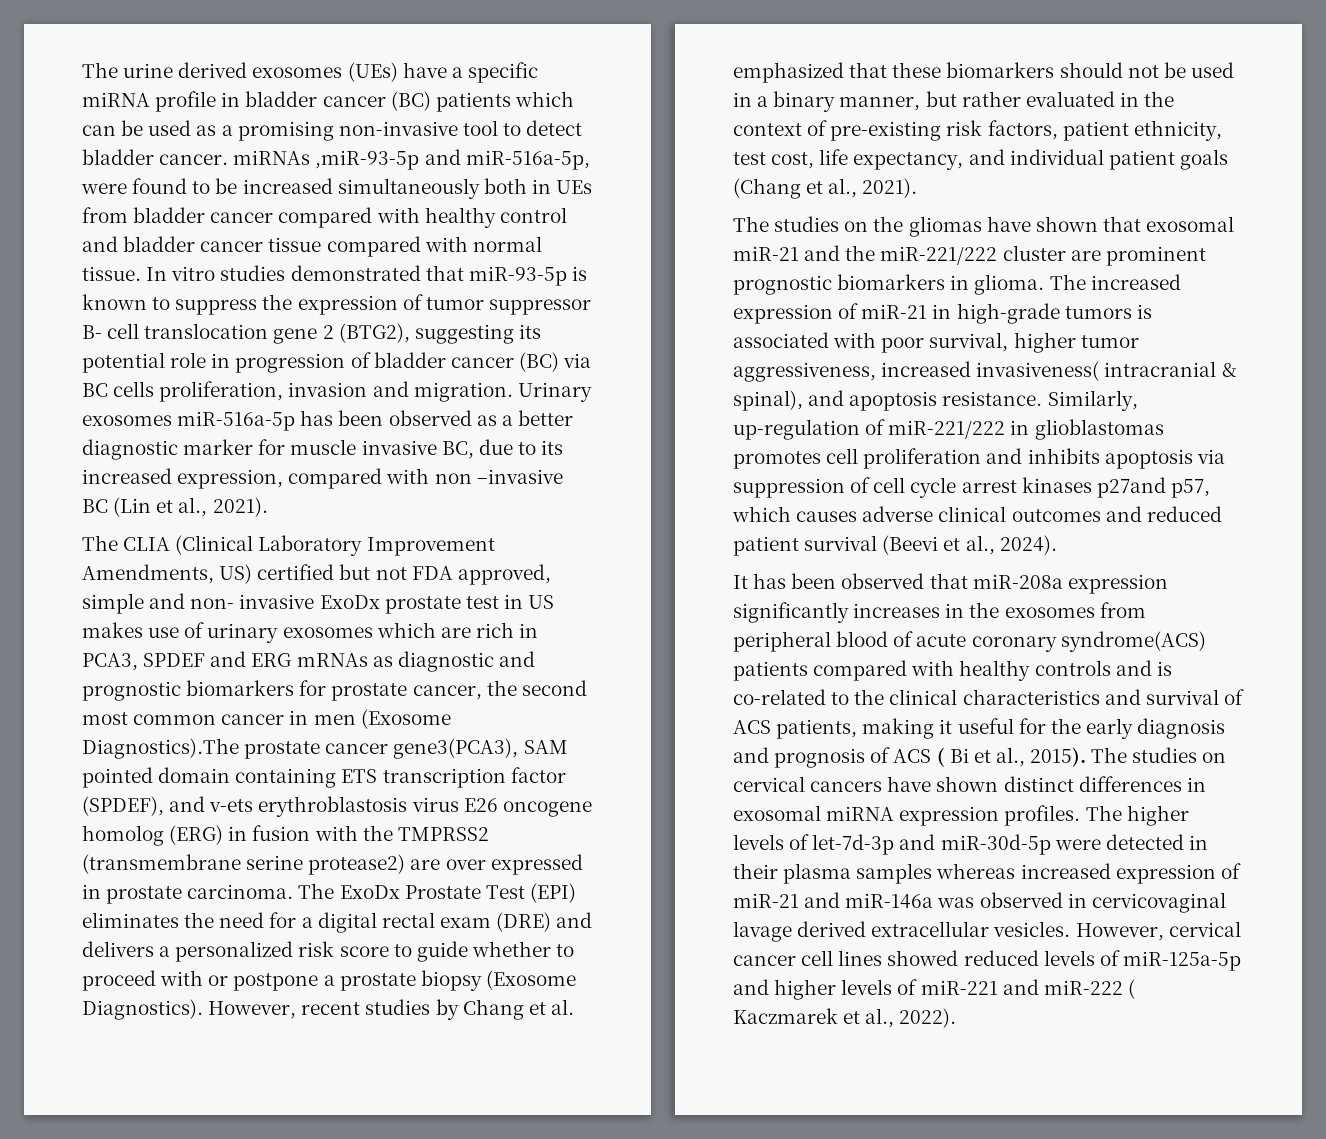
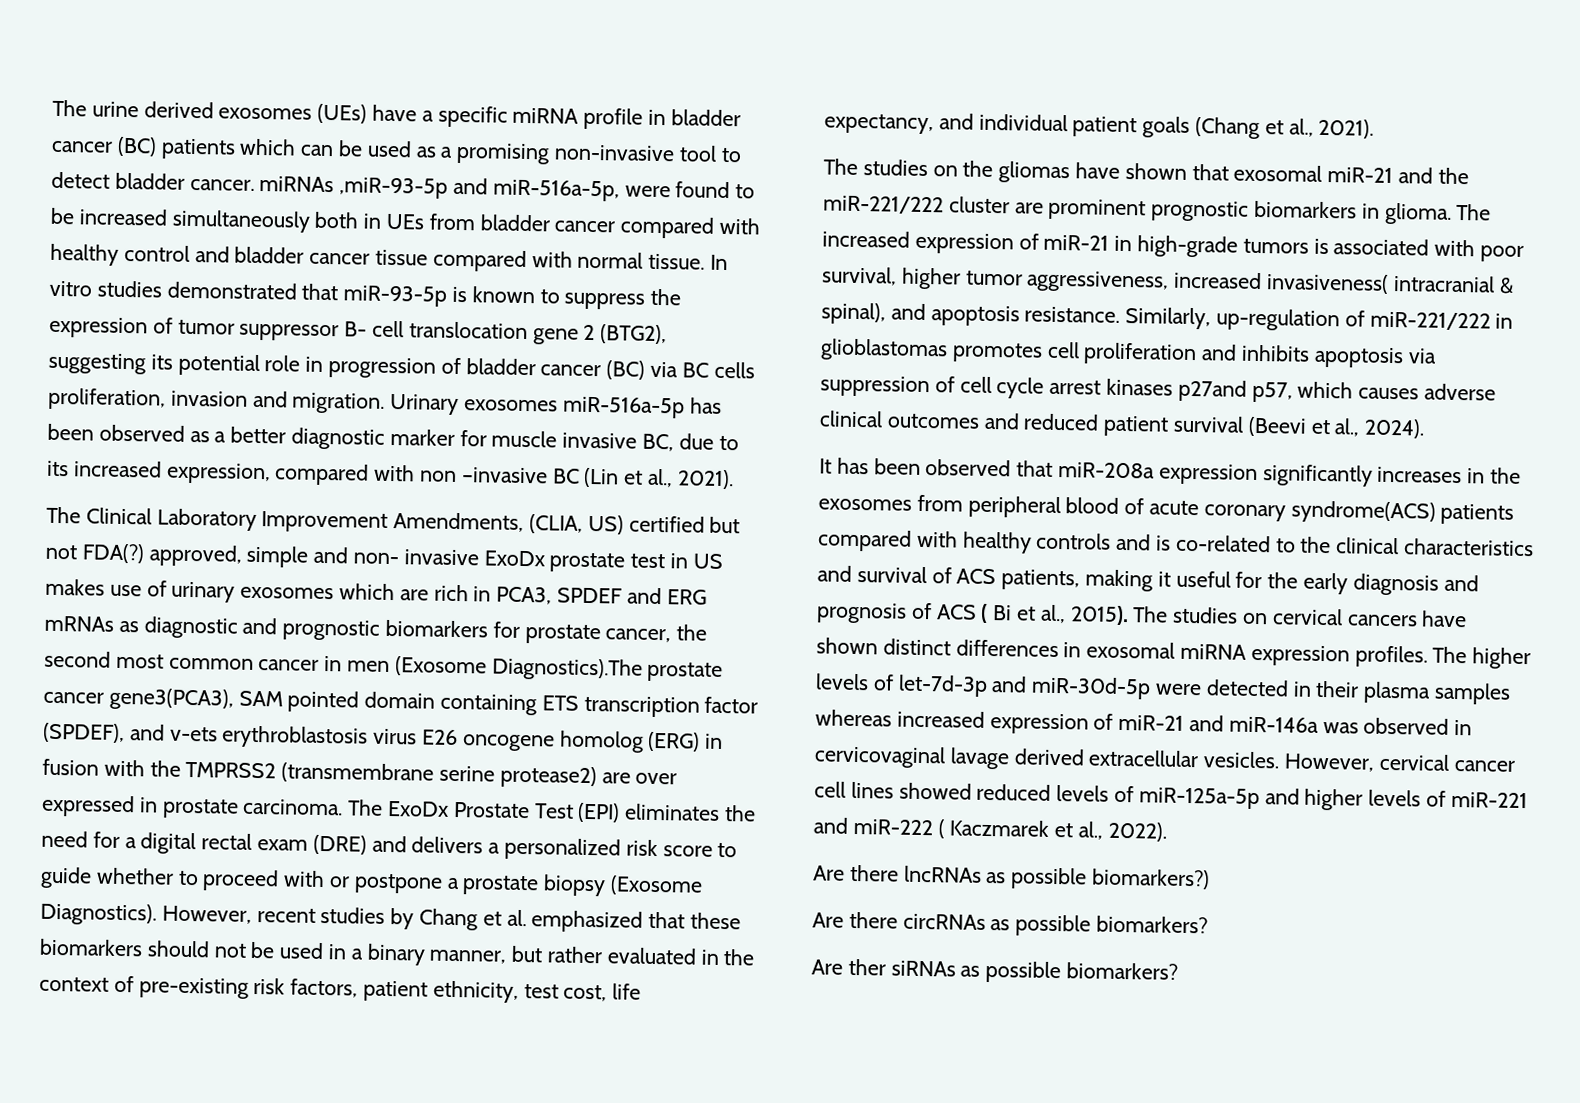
- The CLIA (Clinical Laboratory Improvement Amendments, US) certified but not FDA approved, simple and non- invasive ExoDx prostate test in US makes use of urinary exosomes which are rich in PCA3, SPDEF and ERG mRNAs as diagnostic and prognostic biomarkers for prostate cancer, the second most common cancer in men (Exosome Diagnostics).The prostate cancer gene3(PCA3), SAM pointed domain containing ETS transcription factor (SPDEF), and v-ets erythroblastosis virus E26 oncogene homolog (ERG) in fusion with the TMPRSS2 (transmembrane serine protease2) are over expressed in prostate carcinoma.
+ The Clinical Laboratory Improvement Amendments, (CLIA, US) certified but not FDA(?) approved, simple and non- invasive ExoDx prostate test in US makes use of urinary exosomes which are rich in PCA3, SPDEF and ERG mRNAs as diagnostic and prognostic biomarkers for prostate cancer, the second most common cancer in men (Exosome Diagnostics).The prostate cancer gene3(PCA3), SAM pointed domain containing ETS transcription factor (SPDEF), and v-ets erythroblastosis virus E26 oncogene homolog (ERG) in fusion with the TMPRSS2 (transmembrane serine protease2) are over expressed in prostate carcinoma.
+ Are there lncRNAs as possible biomarkers?)
+ Are there circRNAs as possible biomarkers?
+ Are ther siRNAs as possible biomarkers?

